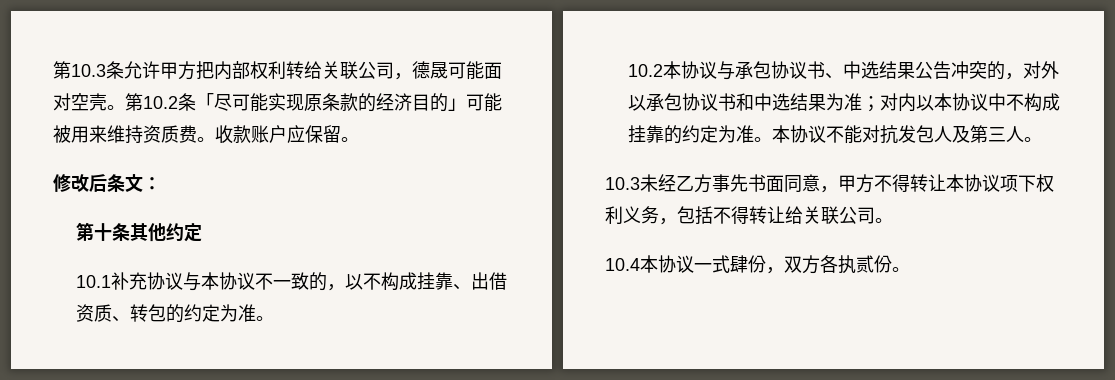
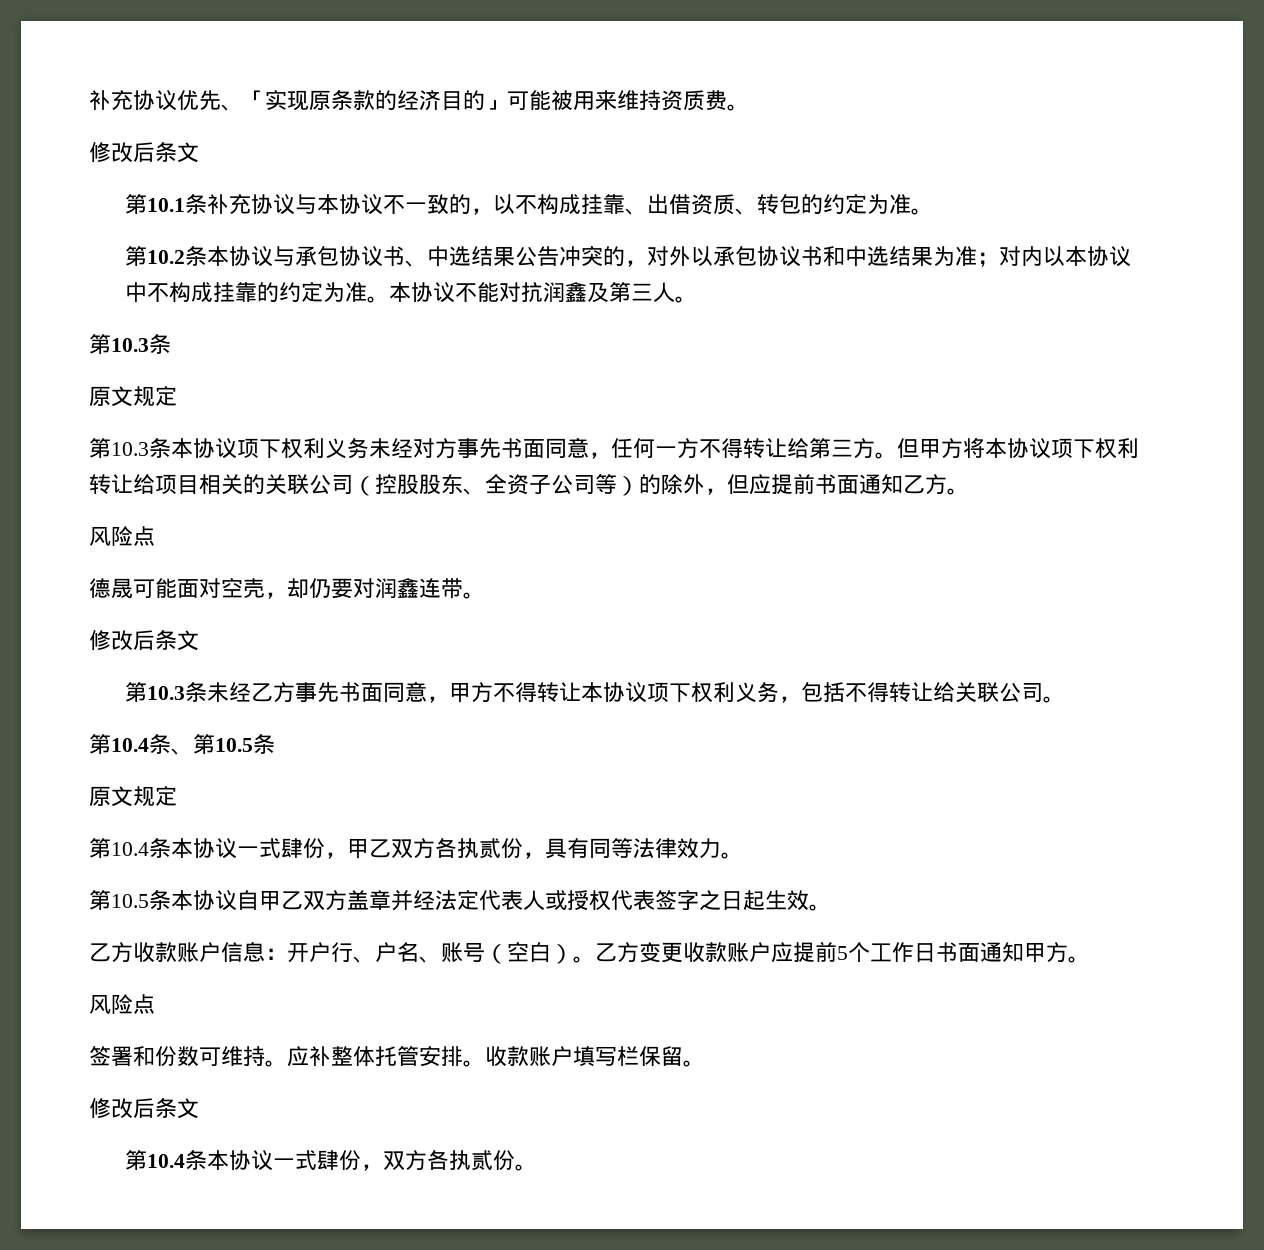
- 第10.3条允许甲方把内部权利转给关联公司，德晟可能面对空壳。第10.2条「尽可能实现原条款的经济目的」可能被用来维持资质费。收款账户应保留。
- 修改后条文：
- 第十条其他约定
- 10.1补充协议与本协议不一致的，以不构成挂靠、出借资质、转包的约定为准。
+ 补充协议优先、「实现原条款的经济目的」可能被用来维持资质费。
+ 修改后条文
+ 第10.1条补充协议与本协议不一致的，以不构成挂靠、出借资质、转包的约定为准。
- 10.2本协议与承包协议书、中选结果公告冲突的，对外以承包协议书和中选结果为准；对内以本协议中不构成挂靠的约定为准。
+ 第10.2条本协议与承包协议书、中选结果公告冲突的，对外以承包协议书和中选结果为准；对内以本协议中不构成挂靠的约定为准。
- 本协议不能对抗发包人及第三人。
- 10.3未经乙方事先书面同意，甲方不得转让本协议项下权利义务，包括不得转让给关联公司。
+ 本协议不能对抗润鑫及第三人。
+ 第10.3条
+ 原文规定
+ 第10.3条本协议项下权利义务未经对方事先书面同意，任何一方不得转让给第三方。但甲方将本协议项下权利转让给项目相关的关联公司（控股股东、全资子公司等）的除外，但应提前书面通知乙方。
+ 风险点
+ 德晟可能面对空壳，却仍要对润鑫连带。
+ 修改后条文
+ 第10.3条未经乙方事先书面同意，甲方不得转让本协议项下权利义务，包括不得转让给关联公司。
- 10.4本协议一式肆份，双方各执贰份。
+ 第10.4条、第10.5条
+ 原文规定
+ 第10.4条本协议一式肆份，甲乙双方各执贰份，具有同等法律效力。
+ 第10.5条本协议自甲乙双方盖章并经法定代表人或授权代表签字之日起生效。
+ 乙方收款账户信息：开户行、户名、账号（空白）。乙方变更收款账户应提前5个工作日书面通知甲方。
+ 风险点
+ 签署和份数可维持。应补整体托管安排。收款账户填写栏保留。
+ 修改后条文
+ 第10.4条本协议一式肆份，双方各执贰份。

